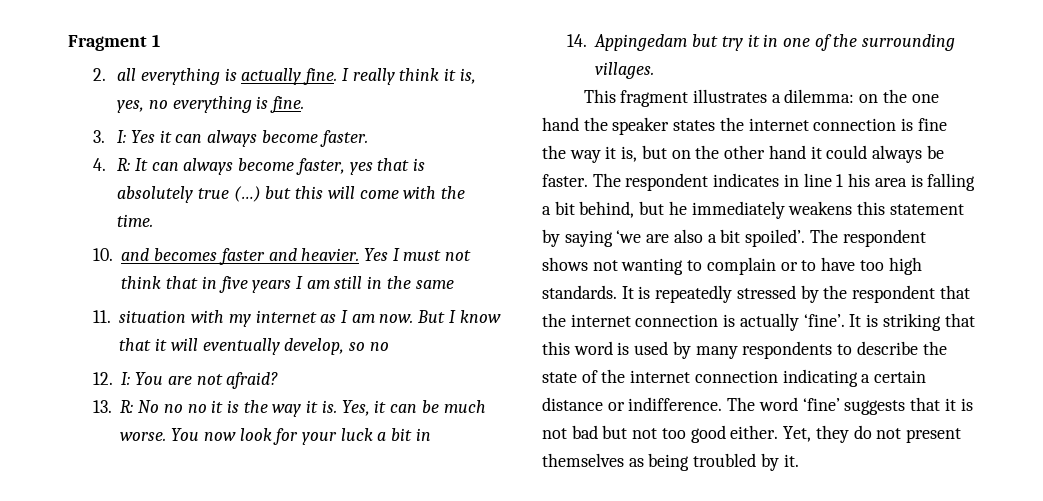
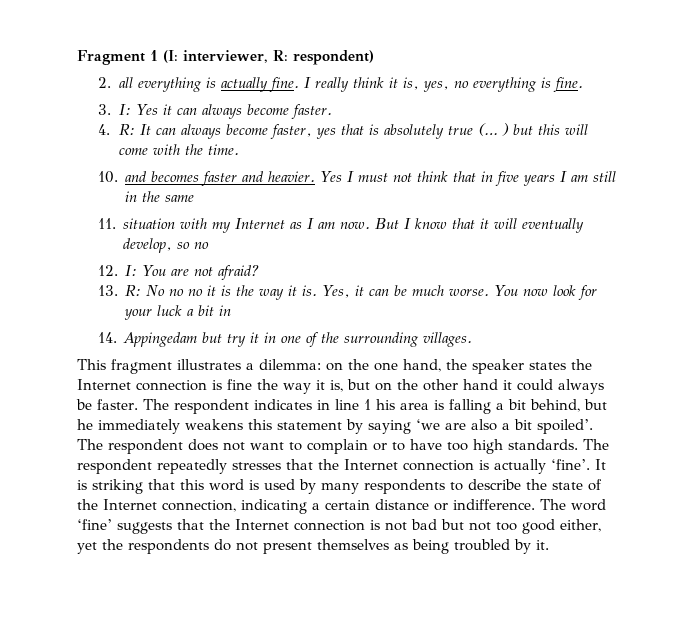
- Fragment 1
+ Fragment 1 (I: interviewer, R: respondent)
- 4. R: It can always become faster, yes that is absolutely true (…) but this will come with the time.
+ 4. R: It can always become faster, yes that is absolutely true (… ) but this will come with the time.
- 11. situation with my internet as I am now.
+ 11. situation with my Internet as I am now.
- This fragment illustrates a dilemma: on the one hand the speaker states the internet connection is fine the way it is, but on the other hand it could always be faster.
+ This fragment illustrates a dilemma: on the one hand, the speaker states the Internet connection is fine the way it is, but on the other hand it could always be faster.
- The respondent shows not wanting to complain or to have too high standards.
+ The respondent does not want to complain or to have too high standards.
- It is repeatedly stressed by the respondent that the internet connection is actually ‘fine’.
+ The respondent repeatedly stresses that the Internet connection is actually ‘fine’.
- It is striking that this word is used by many respondents to describe the state of the internet connection indicating a certain distance or indifference.
+ It is striking that this word is used by many respondents to describe the state of the Internet connection, indicating a certain distance or indifference.
- The word ‘fine’ suggests that it is not bad but not too good either. Yet, they do not present themselves as being troubled by it.
+ The word ‘fine’ suggests that the Internet connection is not bad but not too good either, yet the respondents do not present themselves as being troubled by it.

